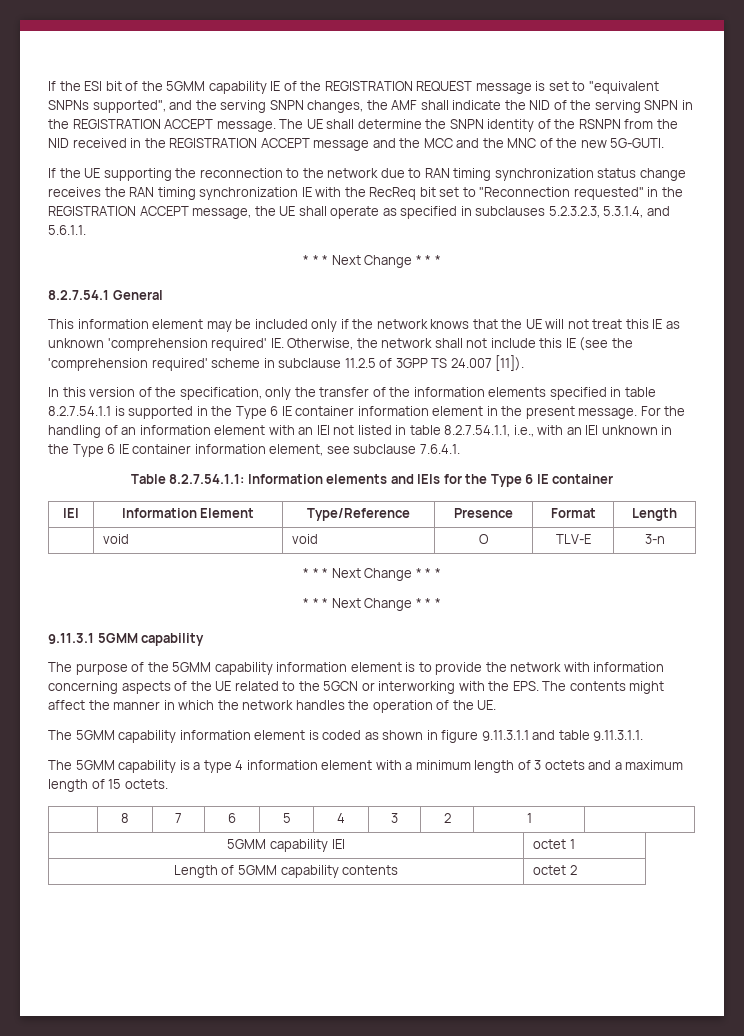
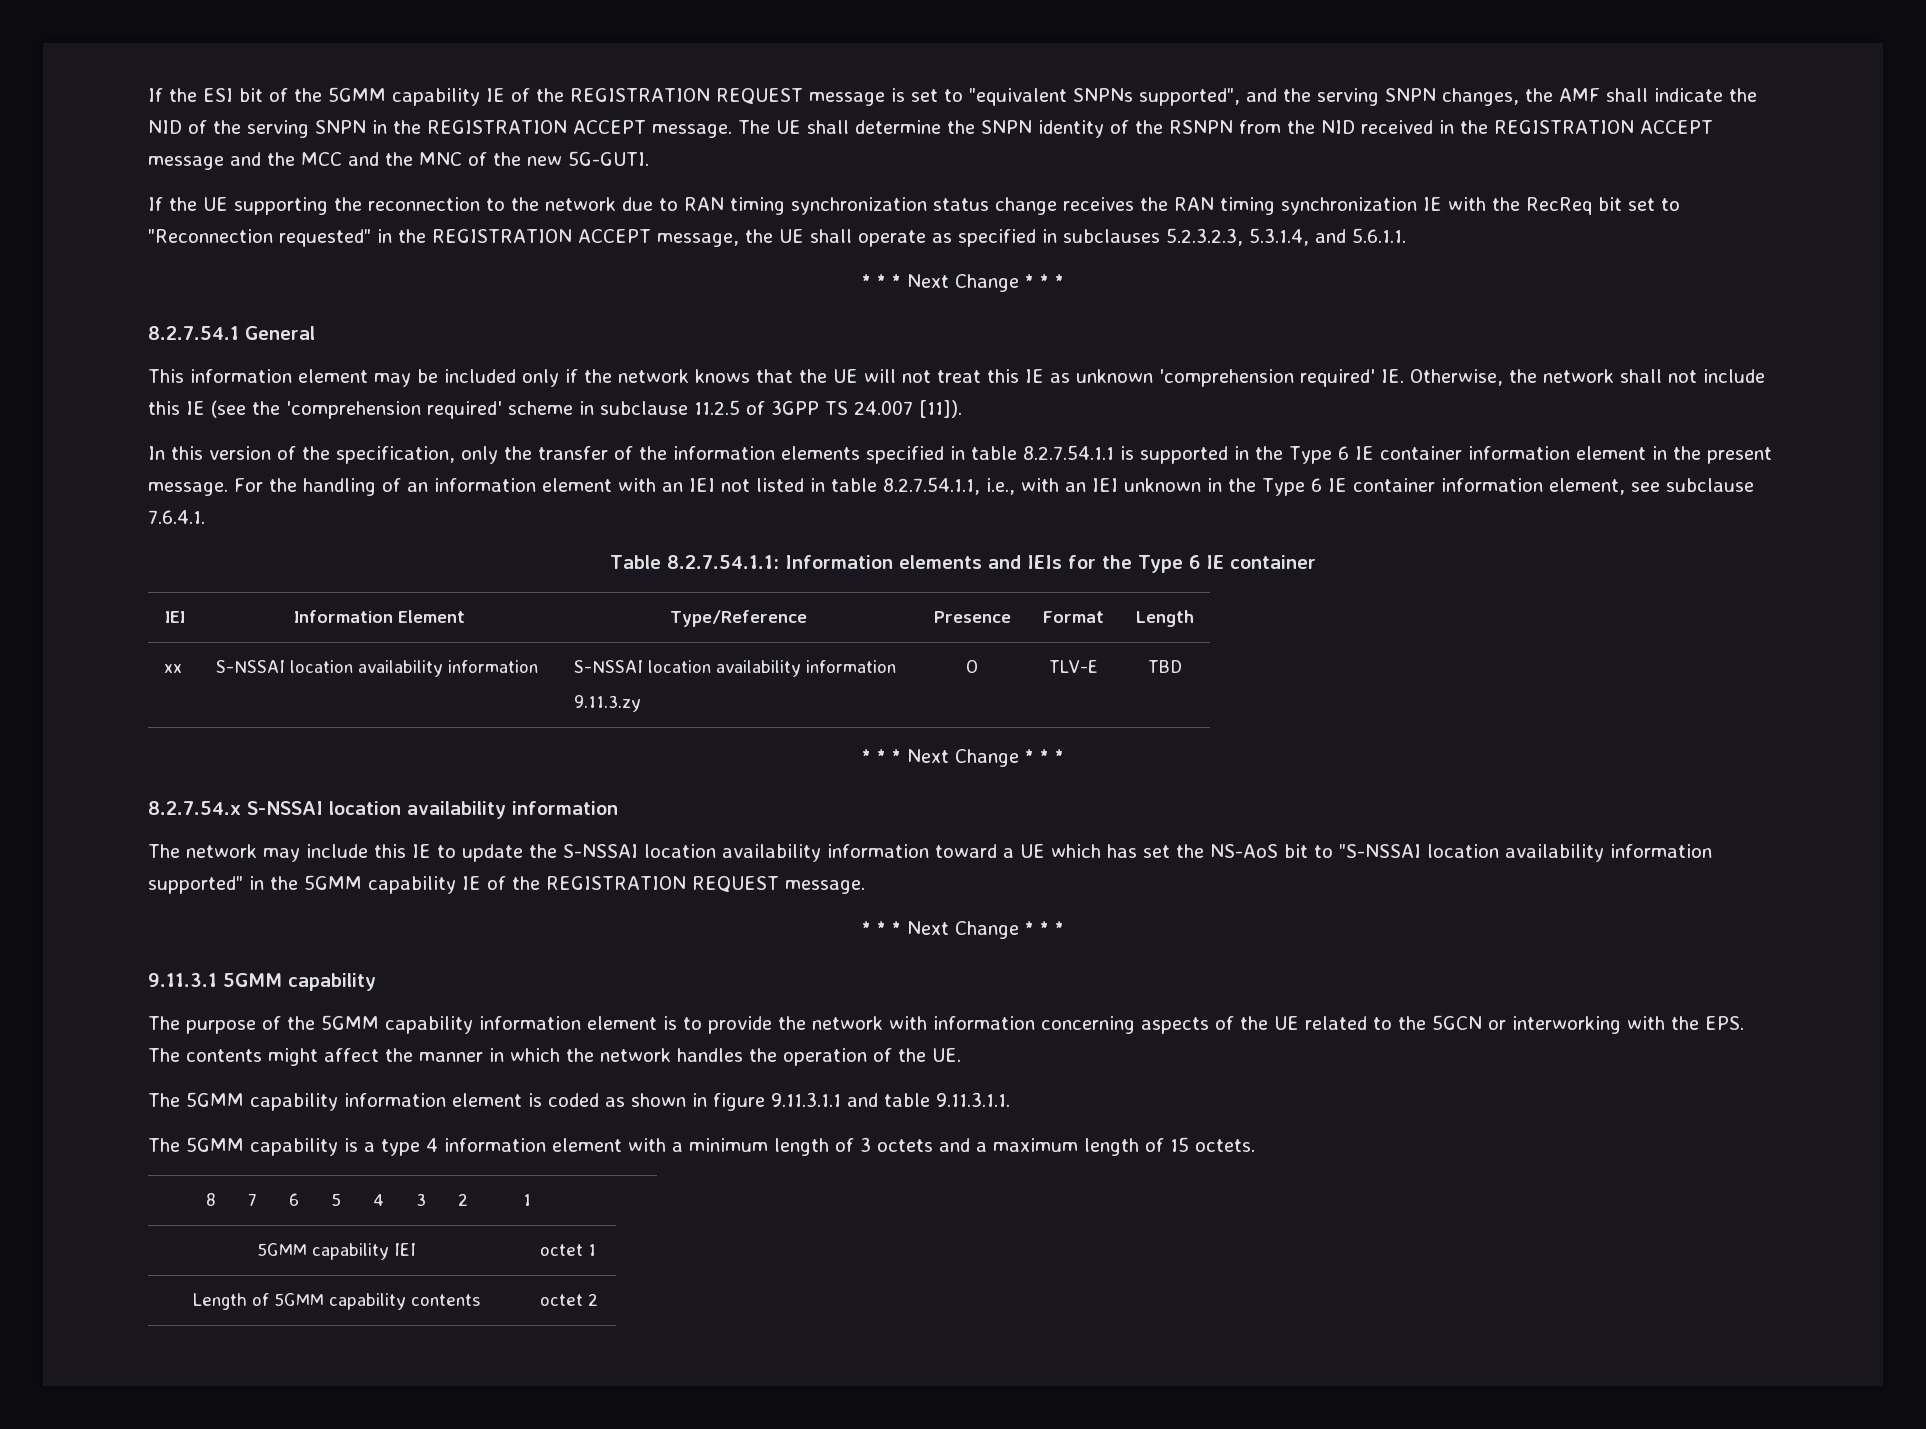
- | void | void | O | TLV-E | 3-n
+ xx | S-NSSAI location availability information | S-NSSAI location availability information
+ 9.11.3.zy | O | TLV-E | TBD
  * * * Next Change * * *
+ 8.2.7.54.x S-NSSAI location availability information
+ The network may include this IE to update the S-NSSAI location availability information toward a UE which has set the NS-AoS bit to "S-NSSAI location availability information supported" in the 5GMM capability IE of the REGISTRATION REQUEST message.

